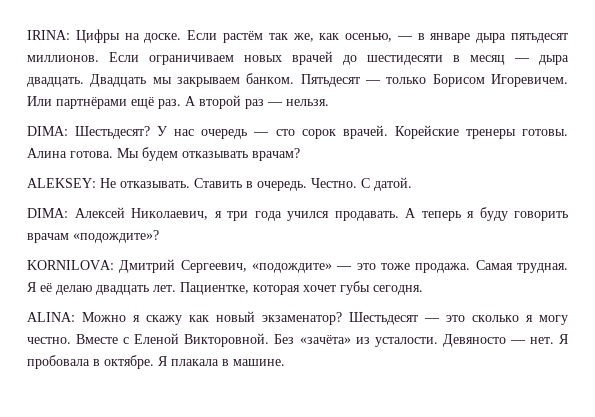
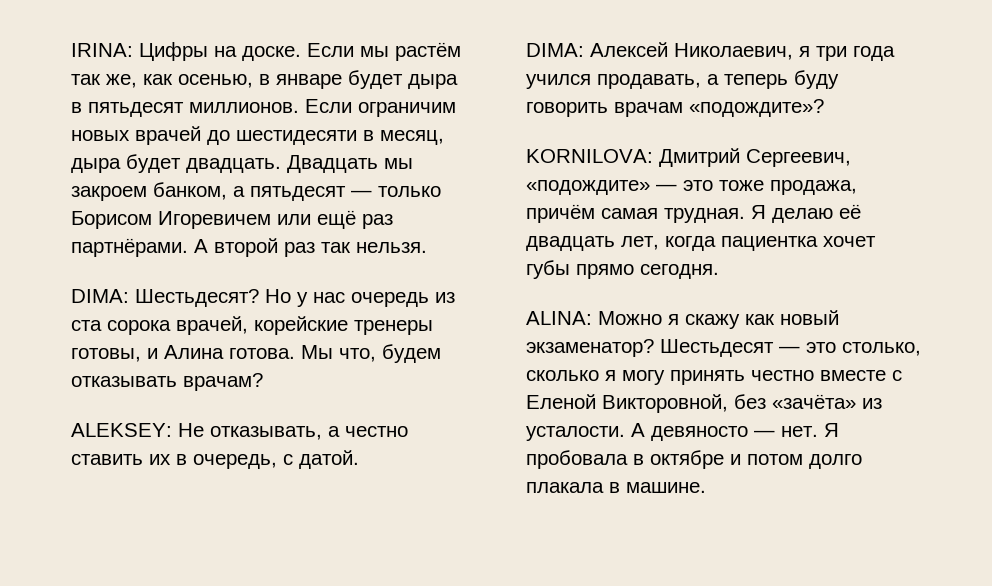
- Если растём так же, как осенью, — в январе дыра пятьдесят миллионов.
+ Если мы растём так же, как осенью, в январе будет дыра в пятьдесят миллионов.
- Если ограничиваем новых врачей до шестидесяти в месяц — дыра двадцать. Двадцать мы закрываем банком. Пятьдесят — только Борисом Игоревичем. Или партнёрами ещё раз.
+ Если ограничим новых врачей до шестидесяти в месяц, дыра будет двадцать. Двадцать мы закроем банком, а пятьдесят — только Борисом Игоревичем или ещё раз партнёрами.
- А второй раз — нельзя.
+ А второй раз так нельзя.
- У нас очередь — сто сорок врачей. Корейские тренеры готовы. Алина готова.
+ Но у нас очередь из ста сорока врачей, корейские тренеры готовы, и Алина готова.
- Мы будем отказывать врачам?
+ Мы что, будем отказывать врачам?
- ALEKSEY: Не отказывать. Ставить в очередь. Честно. С датой.
+ ALEKSEY: Не отказывать, а честно ставить их в очередь, с датой.
- DIMA: Алексей Николаевич, я три года учился продавать. А теперь я буду говорить врачам «подождите»?
+ DIMA: Алексей Николаевич, я три года учился продавать, а теперь буду говорить врачам «подождите»?
- KORNILOVA: Дмитрий Сергеевич, «подождите» — это тоже продажа. Самая трудная. Я её делаю двадцать лет. Пациентке, которая хочет губы сегодня.
+ KORNILOVA: Дмитрий Сергеевич, «подождите» — это тоже продажа, причём самая трудная. Я делаю её двадцать лет, когда пациентка хочет губы прямо сегодня.
- Шестьдесят — это сколько я могу честно. Вместе с Еленой Викторовной. Без «зачёта» из усталости.
+ Шестьдесят — это столько, сколько я могу принять честно вместе с Еленой Викторовной, без «зачёта» из усталости.
- Девяносто — нет.
+ А девяносто — нет.
- Я пробовала в октябре. Я плакала в машине.
+ Я пробовала в октябре и потом долго плакала в машине.

